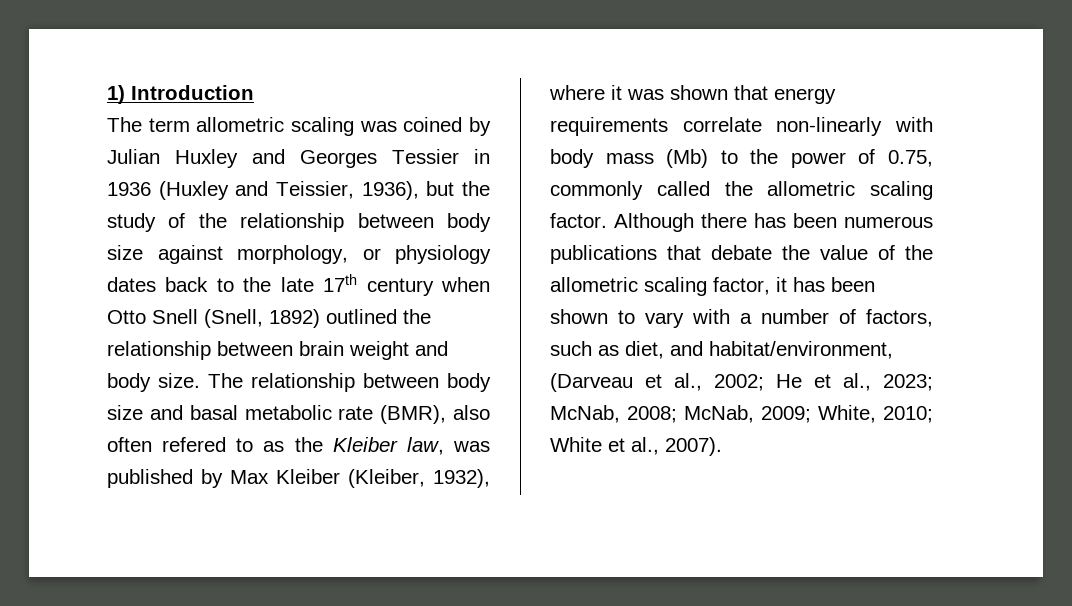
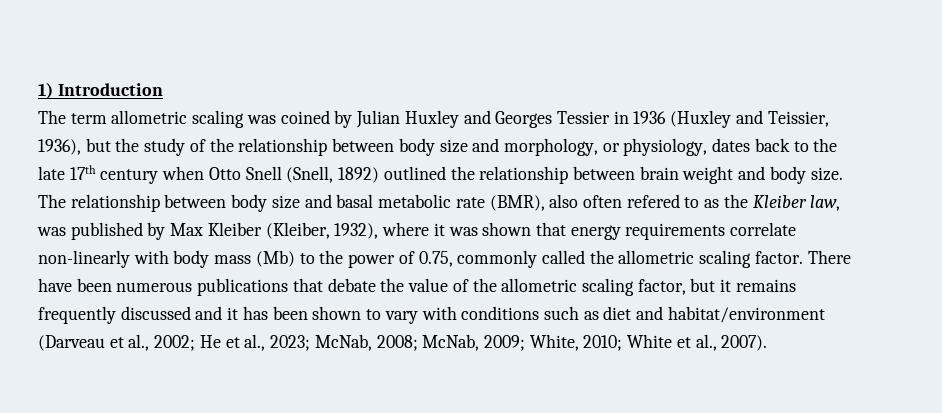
- The term allometric scaling was coined by Julian Huxley and Georges Tessier in 1936 (Huxley and Teissier, 1936), but the study of the relationship between body size against morphology, or physiology dates back to the late 17th century when Otto Snell (Snell, 1892) outlined the relationship between brain weight and body size.
+ The term allometric scaling was coined by Julian Huxley and Georges Tessier in 1936 (Huxley and Teissier, 1936), but the study of the relationship between body size and morphology, or physiology, dates back to the late 17th century when Otto Snell (Snell, 1892) outlined the relationship between brain weight and body size.
- Although there has been numerous publications that debate the value of the allometric scaling factor, it has been shown to vary with a number of factors, such as diet, and habitat/environment, (Darveau et al., 2002; He et al., 2023; McNab, 2008; McNab, 2009; White, 2010; White et al., 2007).
+ There have been numerous publications that debate the value of the allometric scaling factor, but it remains frequently discussed and it has been shown to vary with conditions such as diet and habitat/environment (Darveau et al., 2002; He et al., 2023; McNab, 2008; McNab, 2009; White, 2010; White et al., 2007).

